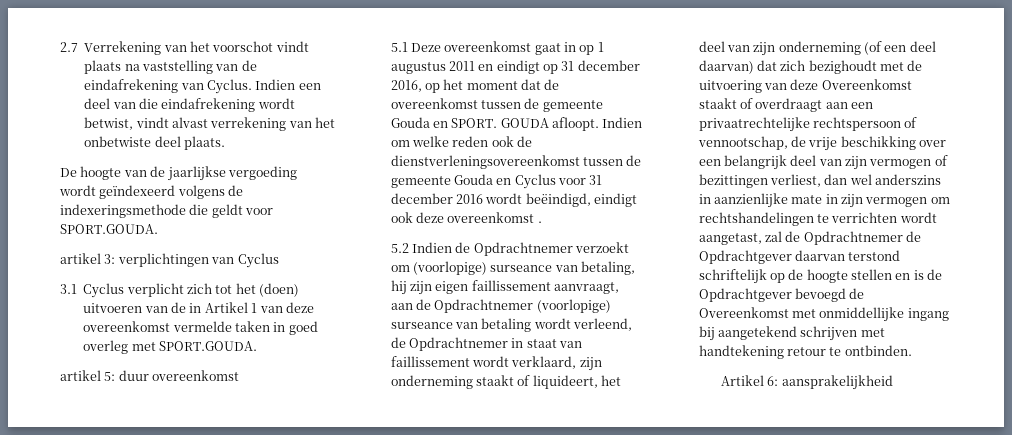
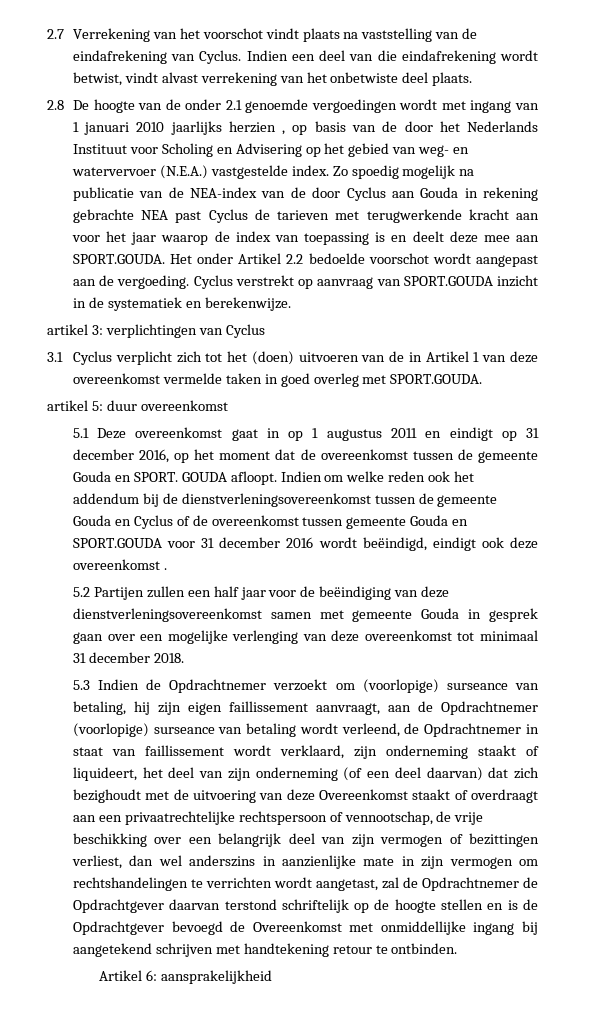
- De hoogte van de jaarlijkse vergoeding wordt geïndexeerd volgens de indexeringsmethode die geldt voor SPORT.GOUDA.
+ 2.8 De hoogte van de onder 2.1 genoemde vergoedingen wordt met ingang van 1 januari 2010 jaarlijks herzien , op basis van de door het Nederlands Instituut voor Scholing en Advisering op het gebied van weg- en watervervoer (N.E.A.) vastgestelde index. Zo spoedig mogelijk na publicatie van de NEA-index van de door Cyclus aan Gouda in rekening gebrachte NEA past Cyclus de tarieven met terugwerkende kracht aan voor het jaar waarop de index van toepassing is en deelt deze mee aan SPORT.GOUDA. Het onder Artikel 2.2 bedoelde voorschot wordt aangepast aan de vergoeding. Cyclus verstrekt op aanvraag van SPORT.GOUDA inzicht in de systematiek en berekenwijze.
- Indien om welke reden ook de dienstverleningsovereenkomst tussen de gemeente Gouda en Cyclus voor 31 december 2016 wordt beëindigd, eindigt ook deze overeenkomst .
+ Indien om welke reden ook het addendum bij de dienstverleningsovereenkomst tussen de gemeente Gouda en Cyclus of de overeenkomst tussen gemeente Gouda en SPORT.GOUDA voor 31 december 2016 wordt beëindigd, eindigt ook deze overeenkomst .
- 5.2 Indien de Opdrachtnemer verzoekt om (voorlopige) surseance van betaling, hij zijn eigen faillissement aanvraagt, aan de Opdrachtnemer (voorlopige) surseance van betaling wordt verleend, de Opdrachtnemer in staat van faillissement wordt verklaard, zijn onderneming staakt of liquideert, het deel van zijn onderneming (of een deel daarvan) dat zich bezighoudt met de uitvoering van deze Overeenkomst staakt of overdraagt aan een privaatrechtelijke rechtspersoon of vennootschap, de vrije beschikking over een belangrijk deel van zijn vermogen of bezittingen verliest, dan wel anderszins in aanzienlijke mate in zijn vermogen om rechtshandelingen te verrichten wordt aangetast, zal de Opdrachtnemer de Opdrachtgever daarvan terstond schriftelijk op de hoogte stellen en is de Opdrachtgever bevoegd de Overeenkomst met onmiddellijke ingang bij aangetekend schrijven met handtekening retour te ontbinden.
+ 5.2 Partijen zullen een half jaar voor de beëindiging van deze dienstverleningsovereenkomst samen met gemeente Gouda in gesprek gaan over een mogelijke verlenging van deze overeenkomst tot minimaal 31 december 2018.
+ 5.3 Indien de Opdrachtnemer verzoekt om (voorlopige) surseance van betaling, hij zijn eigen faillissement aanvraagt, aan de Opdrachtnemer (voorlopige) surseance van betaling wordt verleend, de Opdrachtnemer in staat van faillissement wordt verklaard, zijn onderneming staakt of liquideert, het deel van zijn onderneming (of een deel daarvan) dat zich bezighoudt met de uitvoering van deze Overeenkomst staakt of overdraagt aan een privaatrechtelijke rechtspersoon of vennootschap, de vrije beschikking over een belangrijk deel van zijn vermogen of bezittingen verliest, dan wel anderszins in aanzienlijke mate in zijn vermogen om rechtshandelingen te verrichten wordt aangetast, zal de Opdrachtnemer de Opdrachtgever daarvan terstond schriftelijk op de hoogte stellen en is de Opdrachtgever bevoegd de Overeenkomst met onmiddellijke ingang bij aangetekend schrijven met handtekening retour te ontbinden.

